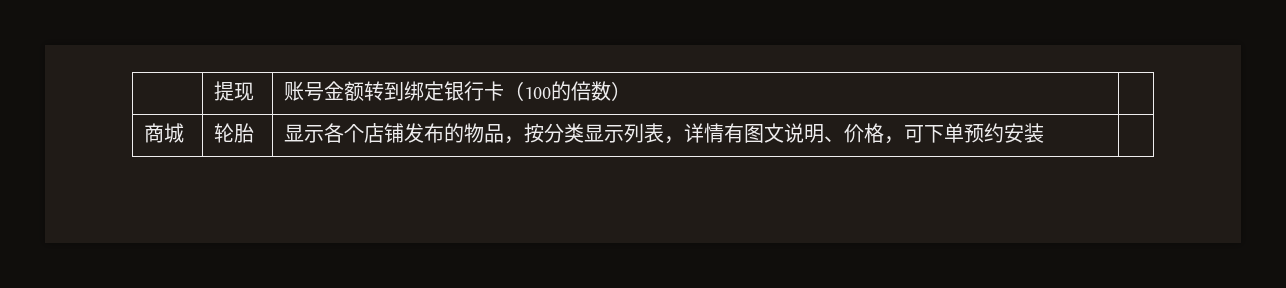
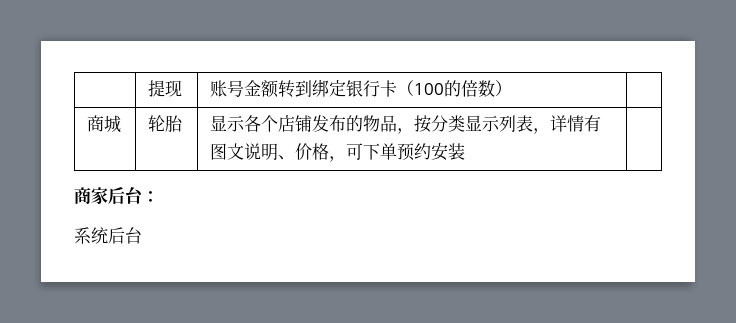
+ 商家后台：
+ 系统后台

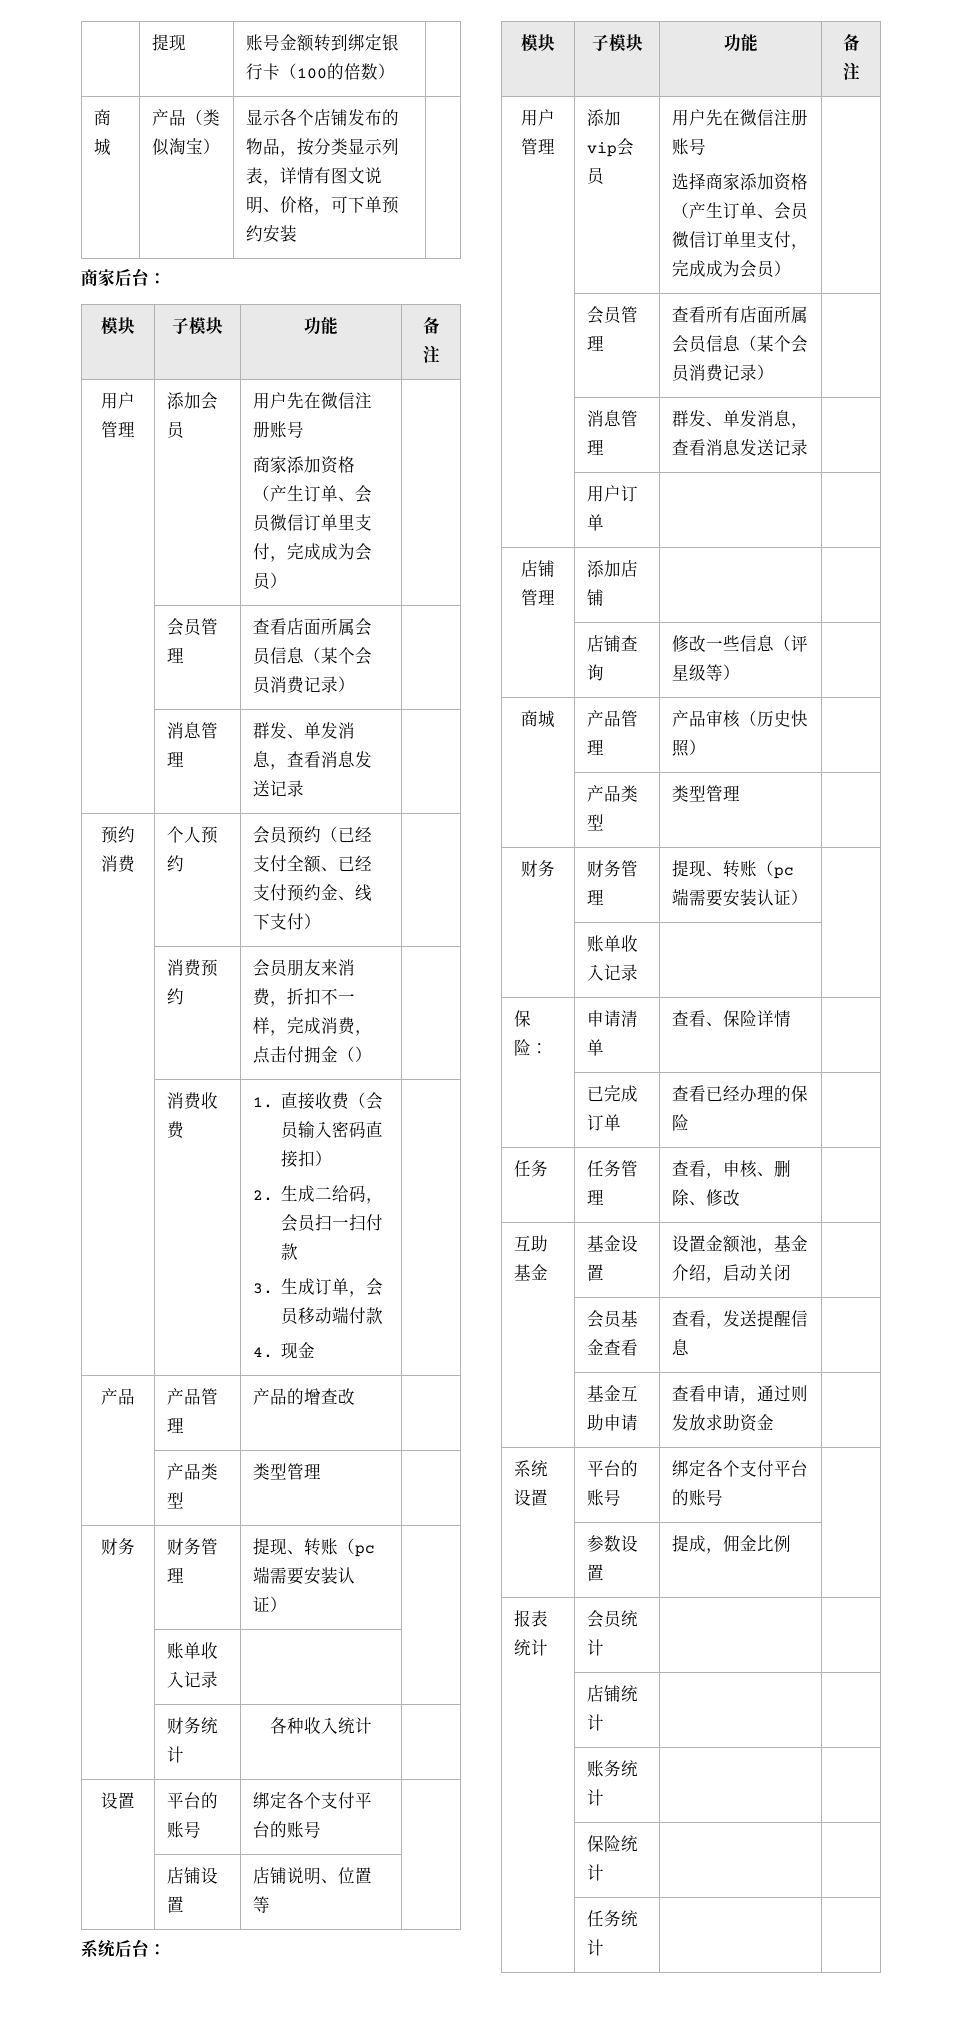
- 商城 | 轮胎 | 显示各个店铺发布的物品，按分类显示列表，详情有图文说明、价格，可下单预约安装 |
+ 商城 | 产品（类似淘宝） | 显示各个店铺发布的物品，按分类显示列表，详情有图文说明、价格，可下单预约安装 |
  商家后台：
- 系统后台
+ 模块 | 子模块 | 功能 | 备注
+ 用户管理 | 添加会员 | 用户先在微信注册账号
+ 商家添加资格（产生订单、会员微信订单里支付，完成成为会员） |
+ | 会员管理 | 查看店面所属会员信息（某个会员消费记录） |
+ | 消息管理 | 群发、单发消息，查看消息发送记录 |
+ 预约消费 | 个人预约 | 会员预约（已经支付全额、已经支付预约金、线下支付） |
+ | 消费预约 | 会员朋友来消费，折扣不一样，完成消费，点击付拥金（） |
+ | 消费收费 | 1.直接收费（会员输入密码直接扣）
+ 2.生成二给码，会员扫一扫付款
+ 3.生成订单，会员移动端付款
+ 4.现金 |
+ 产品 | 产品管理 | 产品的增查改 |
+ | 产品类型 | 类型管理 |
+ 财务 | 财务管理 | 提现、转账（pc端需要安装认证） |
+ | 账单收入记录 | |
+ | 财务统计 | 各种收入统计 |
+ 设置 | 平台的账号 | 绑定各个支付平台的账号 |
+ | 店铺设置 | 店铺说明、位置等 |
+ 系统后台：
+ 模块 | 子模块 | 功能 | 备注
+ 用户管理 | 添加vip会员 | 用户先在微信注册账号
+ 选择商家添加资格（产生订单、会员微信订单里支付，完成成为会员） |
+ | 会员管理 | 查看所有店面所属会员信息（某个会员消费记录） |
+ | 消息管理 | 群发、单发消息，查看消息发送记录 |
+ | 用户订单 | |
+ 店铺管理 | 添加店铺 | |
+ | 店铺查询 | 修改一些信息（评星级等） |
+ 商城 | 产品管理 | 产品审核（历史快照） |
+ | 产品类型 | 类型管理 |
+ 财务 | 财务管理 | 提现、转账（pc端需要安装认证） |
+ | 账单收入记录 | |
+ 保险： | 申请清单 | 查看、保险详情 |
+ | 已完成订单 | 查看已经办理的保险 |
+ 任务 | 任务管理 | 查看，申核、删除、修改 |
+ 互助基金 | 基金设置 | 设置金额池，基金介绍，启动关闭 |
+ | 会员基金查看 | 查看，发送提醒信息 |
+ | 基金互助申请 | 查看申请，通过则发放求助资金 |
+ 系统设置 | 平台的账号 | 绑定各个支付平台的账号 |
+ | 参数设置 | 提成，佣金比例 |
+ 报表统计 | 会员统计 | |
+ | 店铺统计 | |
+ | 账务统计 | |
+ | 保险统计 | |
+ | 任务统计 | |

